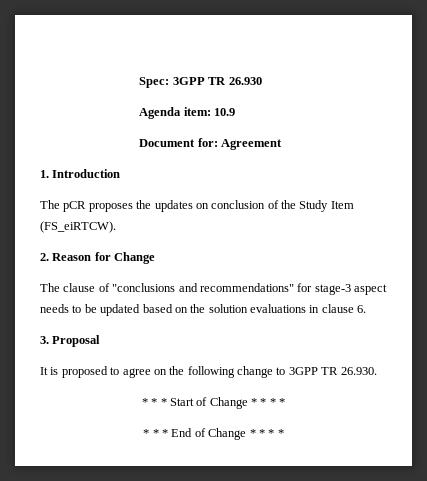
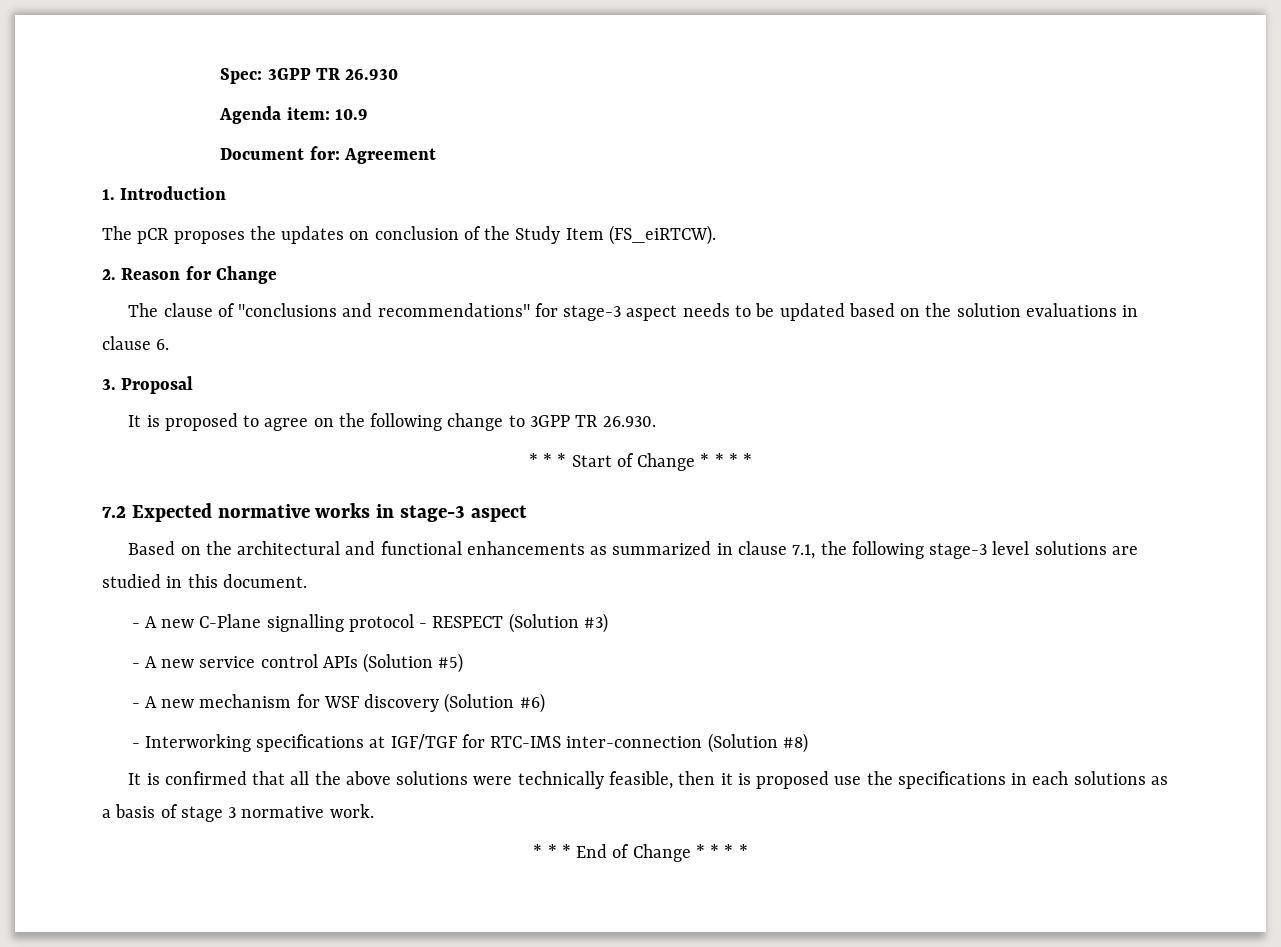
+ 7.2 Expected normative works in stage-3 aspect
+ Based on the architectural and functional enhancements as summarized in clause 7.1, the following stage-3 level solutions are studied in this document.
+ - A new C-Plane signalling protocol - RESPECT (Solution #3)
+ - A new service control APIs (Solution #5)
+ - A new mechanism for WSF discovery (Solution #6)
+ - Interworking specifications at IGF/TGF for RTC-IMS inter-connection (Solution #8)
+ It is confirmed that all the above solutions were technically feasible, then it is proposed use the specifications in each solutions as a basis of stage 3 normative work.

